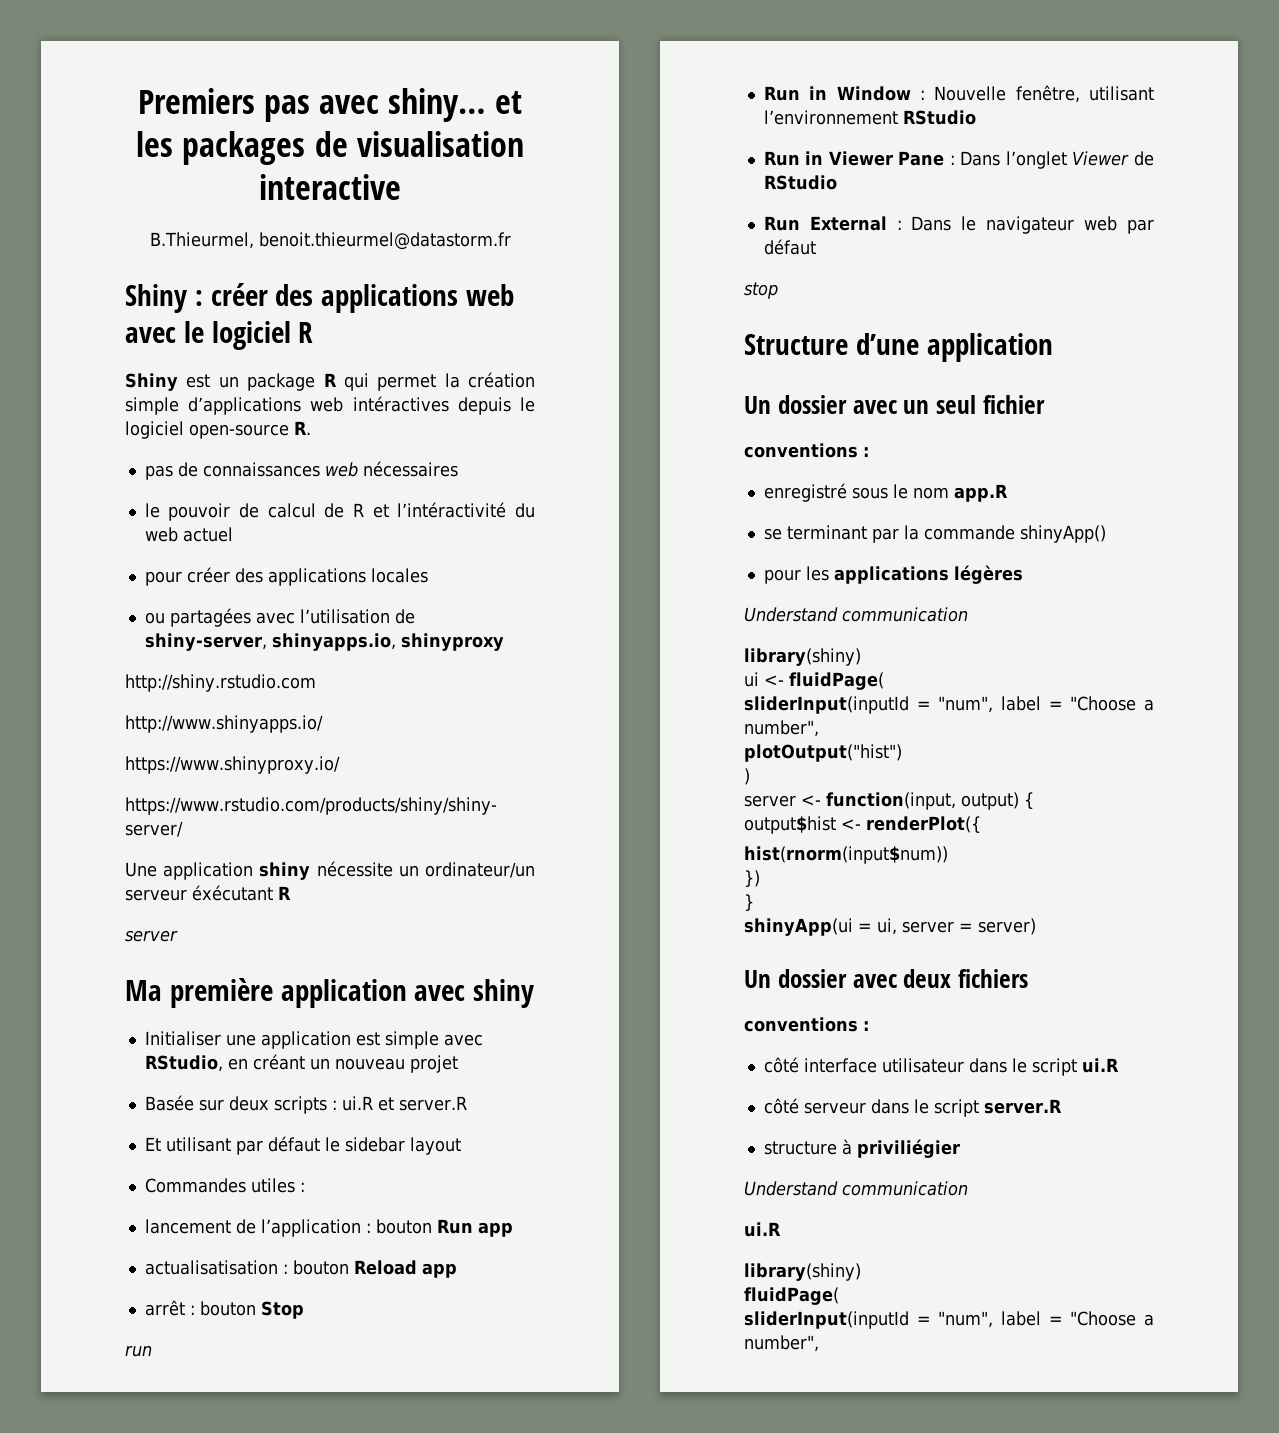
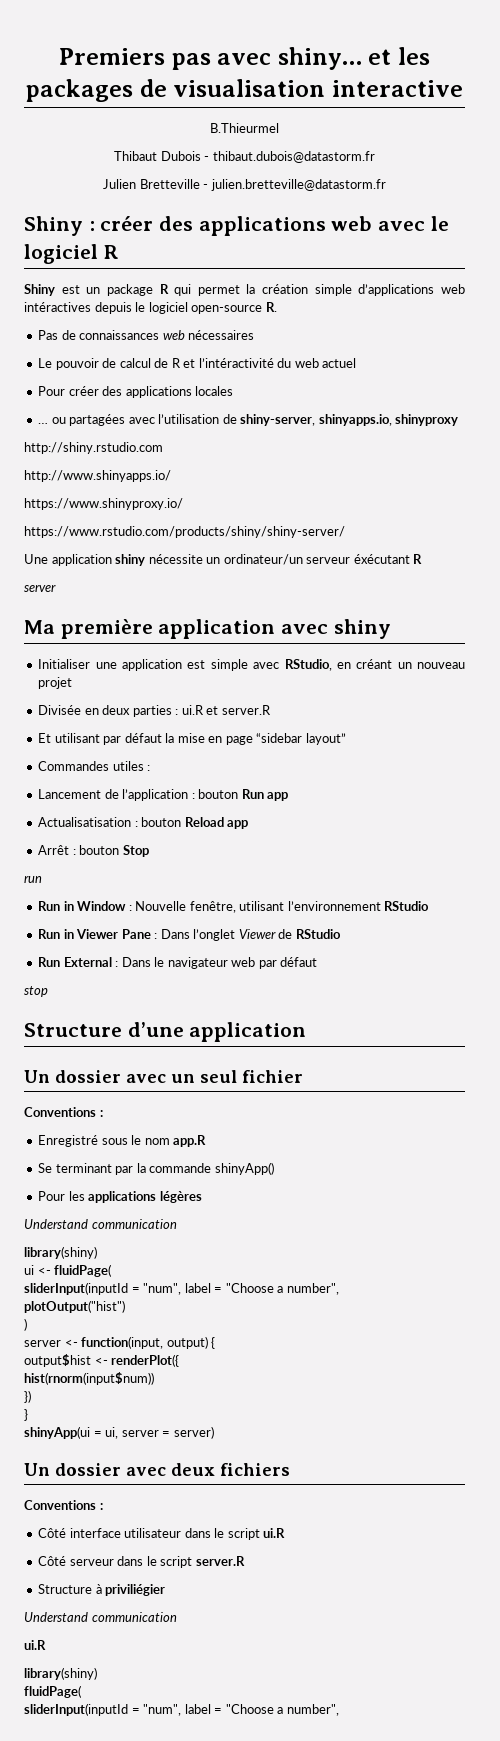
- B.Thieurmel, benoit.thieurmel@datastorm.fr
+ B.Thieurmel
+ Thibaut Dubois - thibaut.dubois@datastorm.fr
+ Julien Bretteville - julien.bretteville@datastorm.fr
- pas de connaissances web nécessaires
+ Pas de connaissances web nécessaires
- le pouvoir de calcul de R et l’intéractivité du web actuel
+ Le pouvoir de calcul de R et l’intéractivité du web actuel
- pour créer des applications locales
+ Pour créer des applications locales
- ou partagées avec l’utilisation de shiny-server, shinyapps.io, shinyproxy
+ … ou partagées avec l’utilisation de shiny-server, shinyapps.io, shinyproxy
- Basée sur deux scripts : ui.R et server.R
+ Divisée en deux parties : ui.R et server.R
- Et utilisant par défaut le sidebar layout
+ Et utilisant par défaut la mise en page “sidebar layout”
- lancement de l’application : bouton Run app
+ Lancement de l’application : bouton Run app
- actualisatisation : bouton Reload app
+ Actualisatisation : bouton Reload app
- arrêt : bouton Stop
+ Arrêt : bouton Stop
  Un dossier avec un seul fichier
- conventions :
- enregistré sous le nom app.R
+ Conventions :
+ Enregistré sous le nom app.R
- se terminant par la commande shinyApp()
+ Se terminant par la commande shinyApp()
- pour les applications légères
+ Pour les applications légères
  Un dossier avec deux fichiers
- conventions :
- côté interface utilisateur dans le script ui.R
+ Conventions :
+ Côté interface utilisateur dans le script ui.R
- côté serveur dans le script server.R
+ Côté serveur dans le script server.R
- structure à priviliégier
+ Structure à priviliégier

